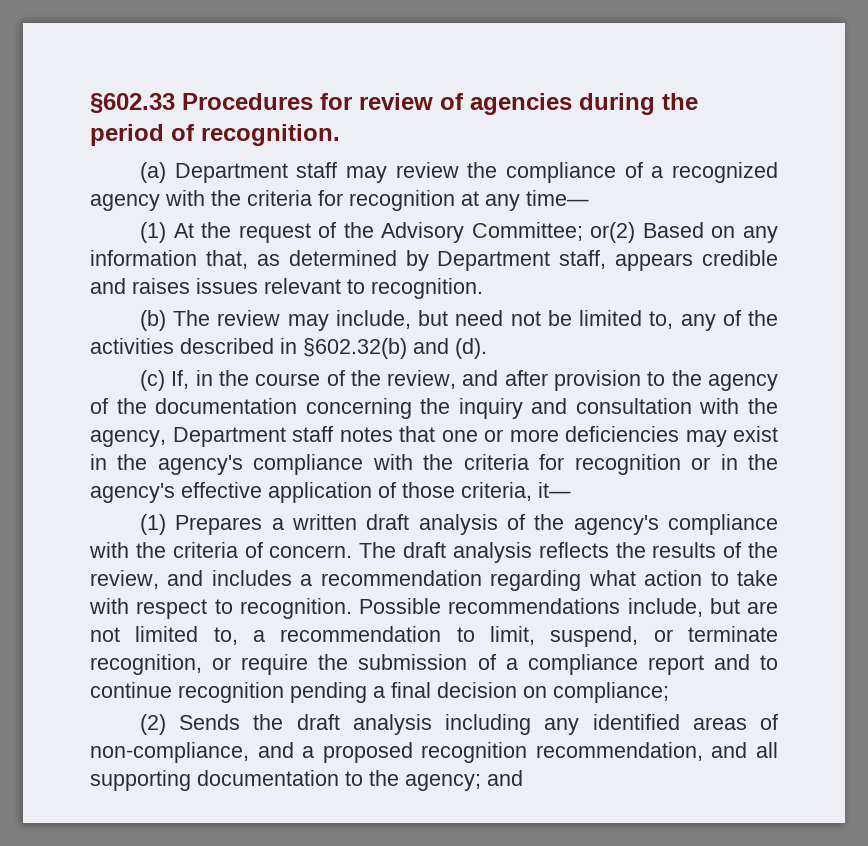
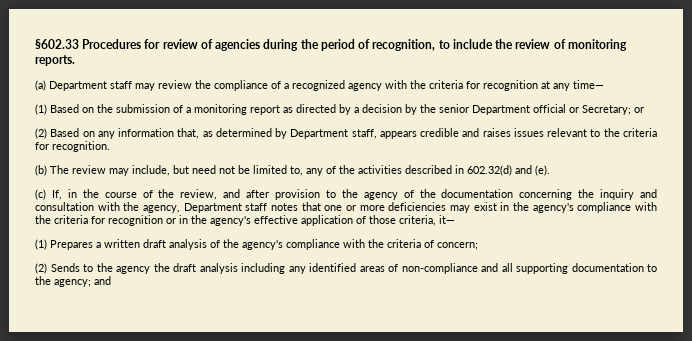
- §602.33 Procedures for review of agencies during the period of recognition.
+ §602.33 Procedures for review of agencies during the period of recognition, to include the review of monitoring reports.
- (1) At the request of the Advisory Committee; or(2) Based on any information that, as determined by Department staff, appears credible and raises issues relevant to recognition.
+ (1) Based on the submission of a monitoring report as directed by a decision by the senior Department official or Secretary; or
+ (2) Based on any information that, as determined by Department staff, appears credible and raises issues relevant to the criteria for recognition.
- (b) The review may include, but need not be limited to, any of the activities described in §602.32(b) and (d).
+ (b) The review may include, but need not be limited to, any of the activities described in 602.32(d) and (e).
- (1) Prepares a written draft analysis of the agency's compliance with the criteria of concern. The draft analysis reflects the results of the review, and includes a recommendation regarding what action to take with respect to recognition. Possible recommendations include, but are not limited to, a recommendation to limit, suspend, or terminate recognition, or require the submission of a compliance report and to continue recognition pending a final decision on compliance;
+ (1) Prepares a written draft analysis of the agency's compliance with the criteria of concern;
- (2) Sends the draft analysis including any identified areas of non-compliance, and a proposed recognition recommendation, and all supporting documentation to the agency; and
+ (2) Sends to the agency the draft analysis including any identified areas of non-compliance and all supporting documentation to the agency; and

